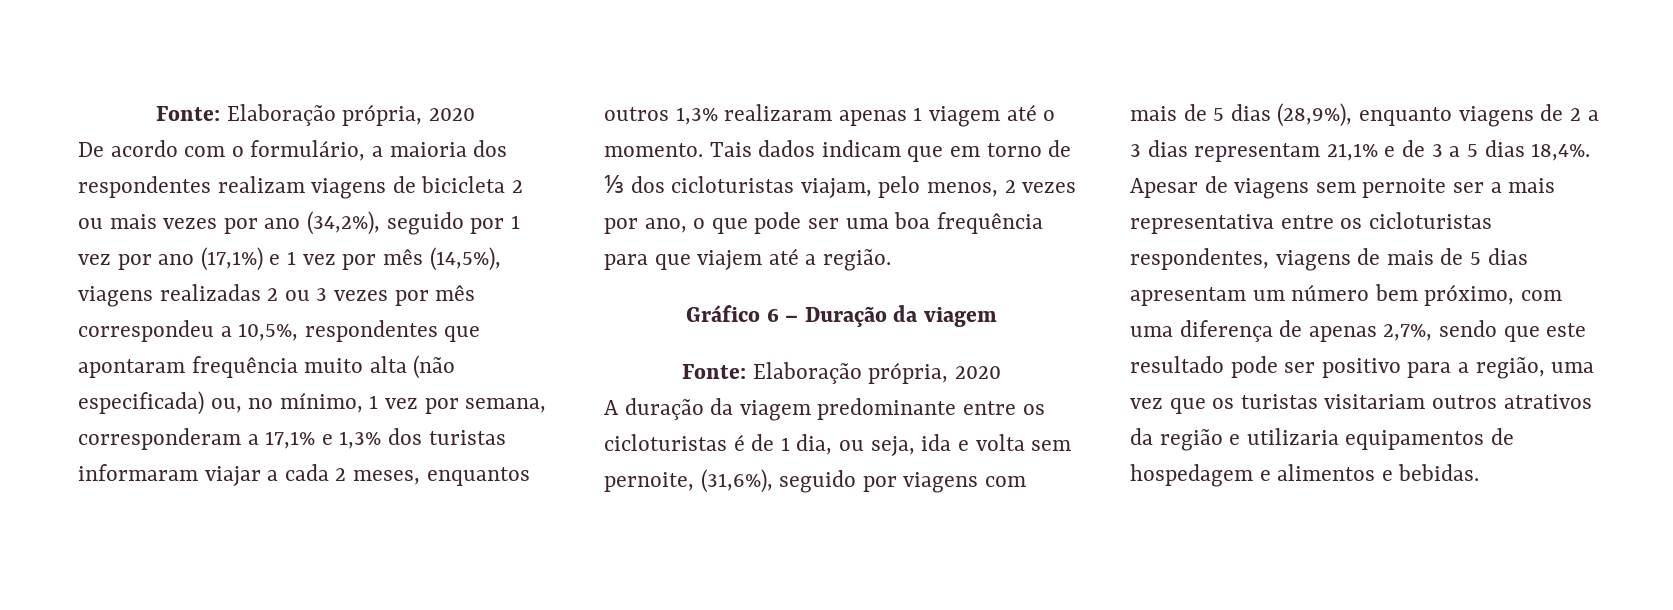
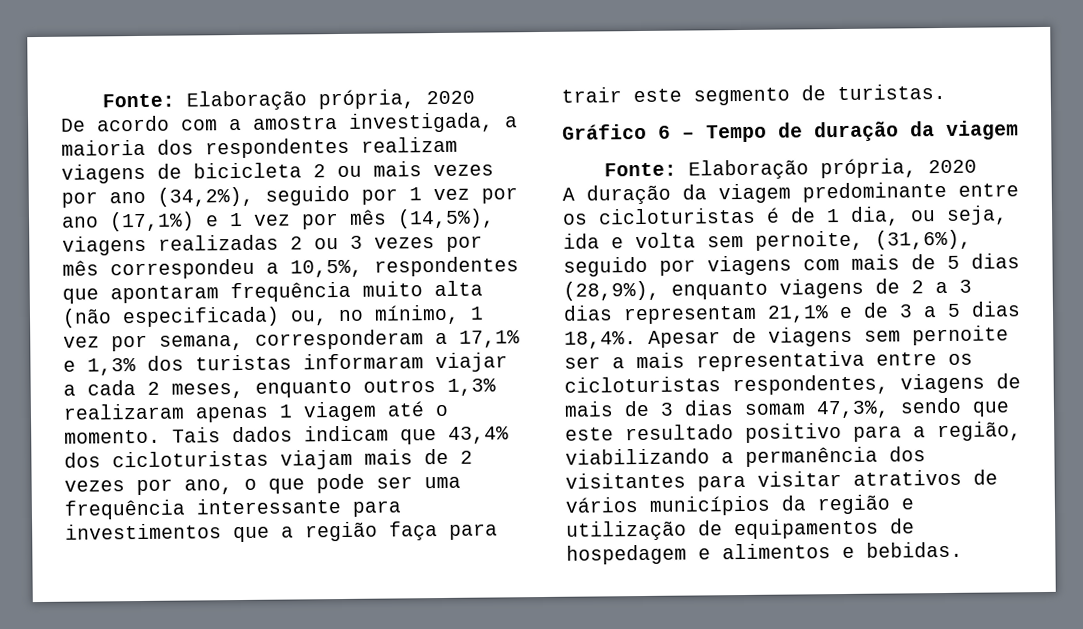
- De acordo com o formulário, a maioria dos respondentes realizam viagens de bicicleta 2 ou mais vezes por ano (34,2%), seguido por 1 vez por ano (17,1%) e 1 vez por mês (14,5%), viagens realizadas 2 ou 3 vezes por mês correspondeu a 10,5%, respondentes que apontaram frequência muito alta (não especificada) ou, no mínimo, 1 vez por semana, corresponderam a 17,1% e 1,3% dos turistas informaram viajar a cada 2 meses, enquantos outros 1,3% realizaram apenas 1 viagem até o momento.
+ De acordo com a amostra investigada, a maioria dos respondentes realizam viagens de bicicleta 2 ou mais vezes por ano (34,2%), seguido por 1 vez por ano (17,1%) e 1 vez por mês (14,5%), viagens realizadas 2 ou 3 vezes por mês correspondeu a 10,5%, respondentes que apontaram frequência muito alta (não especificada) ou, no mínimo, 1 vez por semana, corresponderam a 17,1% e 1,3% dos turistas informaram viajar a cada 2 meses, enquanto outros 1,3% realizaram apenas 1 viagem até o momento.
- Tais dados indicam que em torno de ⅓ dos cicloturistas viajam, pelo menos, 2 vezes por ano, o que pode ser uma boa frequência para que viajem até a região.
+ Tais dados indicam que 43,4% dos cicloturistas viajam mais de 2 vezes por ano, o que pode ser uma frequência interessante para investimentos que a região faça para trair este segmento de turistas.
- Gráfico 6 – Duração da viagem
+ Gráfico 6 – Tempo de duração da viagem
- Apesar de viagens sem pernoite ser a mais representativa entre os cicloturistas respondentes, viagens de mais de 5 dias apresentam um número bem próximo, com uma diferença de apenas 2,7%, sendo que este resultado pode ser positivo para a região, uma vez que os turistas visitariam outros atrativos da região e utilizaria equipamentos de hospedagem e alimentos e bebidas.
+ Apesar de viagens sem pernoite ser a mais representativa entre os cicloturistas respondentes, viagens de mais de 3 dias somam 47,3%, sendo que este resultado positivo para a região, viabilizando a permanência dos visitantes para visitar atrativos de vários municípios da região e utilização de equipamentos de hospedagem e alimentos e bebidas.

